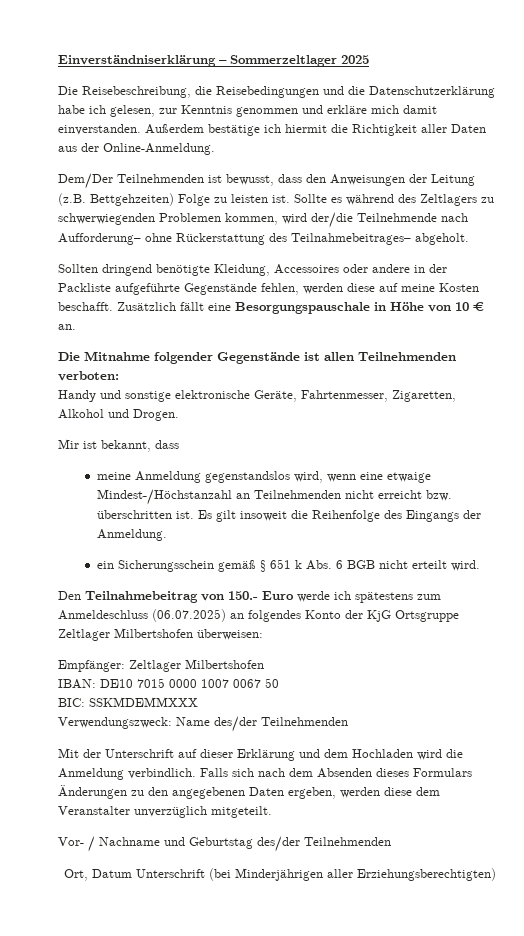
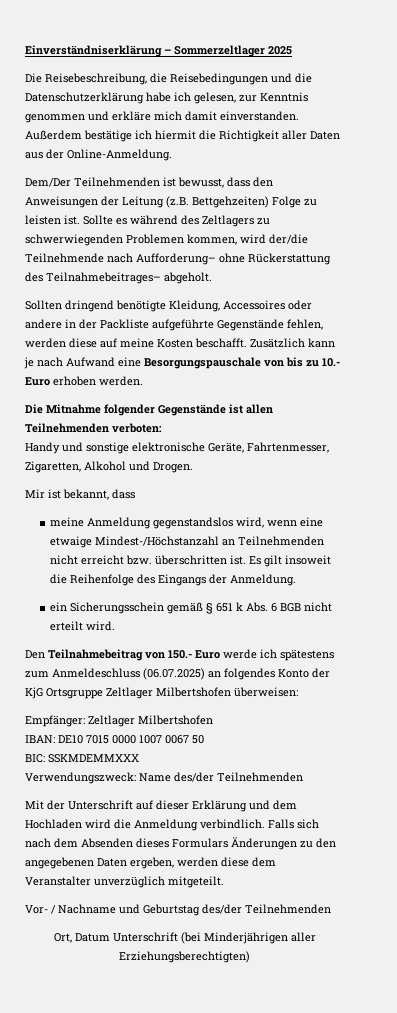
- Zusätzlich fällt eine Besorgungspauschale in Höhe von 10 € an.
+ Zusätzlich kann je nach Aufwand eine Besorgungspauschale von bis zu 10.- Euro erhoben werden.

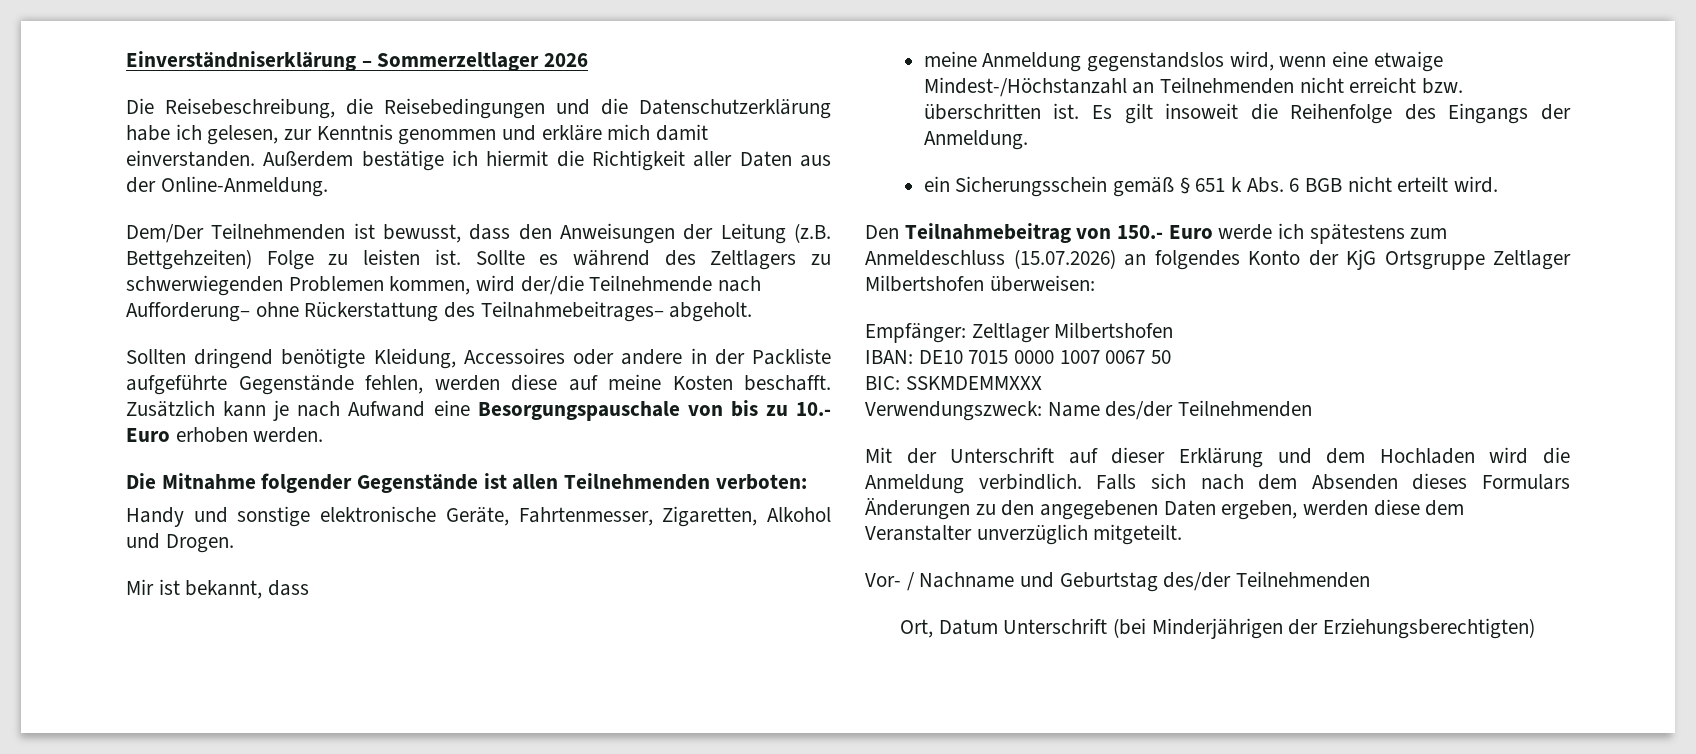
- Einverständniserklärung – Sommerzeltlager 2025
+ Einverständniserklärung – Sommerzeltlager 2026
- Den Teilnahmebeitrag von 150.- Euro werde ich spätestens zum Anmeldeschluss (06.07.2025) an folgendes Konto der KjG Ortsgruppe Zeltlager Milbertshofen überweisen:
+ Den Teilnahmebeitrag von 150.- Euro werde ich spätestens zum Anmeldeschluss (15.07.2026) an folgendes Konto der KjG Ortsgruppe Zeltlager Milbertshofen überweisen:
- Ort, Datum Unterschrift (bei Minderjährigen aller Erziehungsberechtigten)
+ Ort, Datum Unterschrift (bei Minderjährigen der Erziehungsberechtigten)

